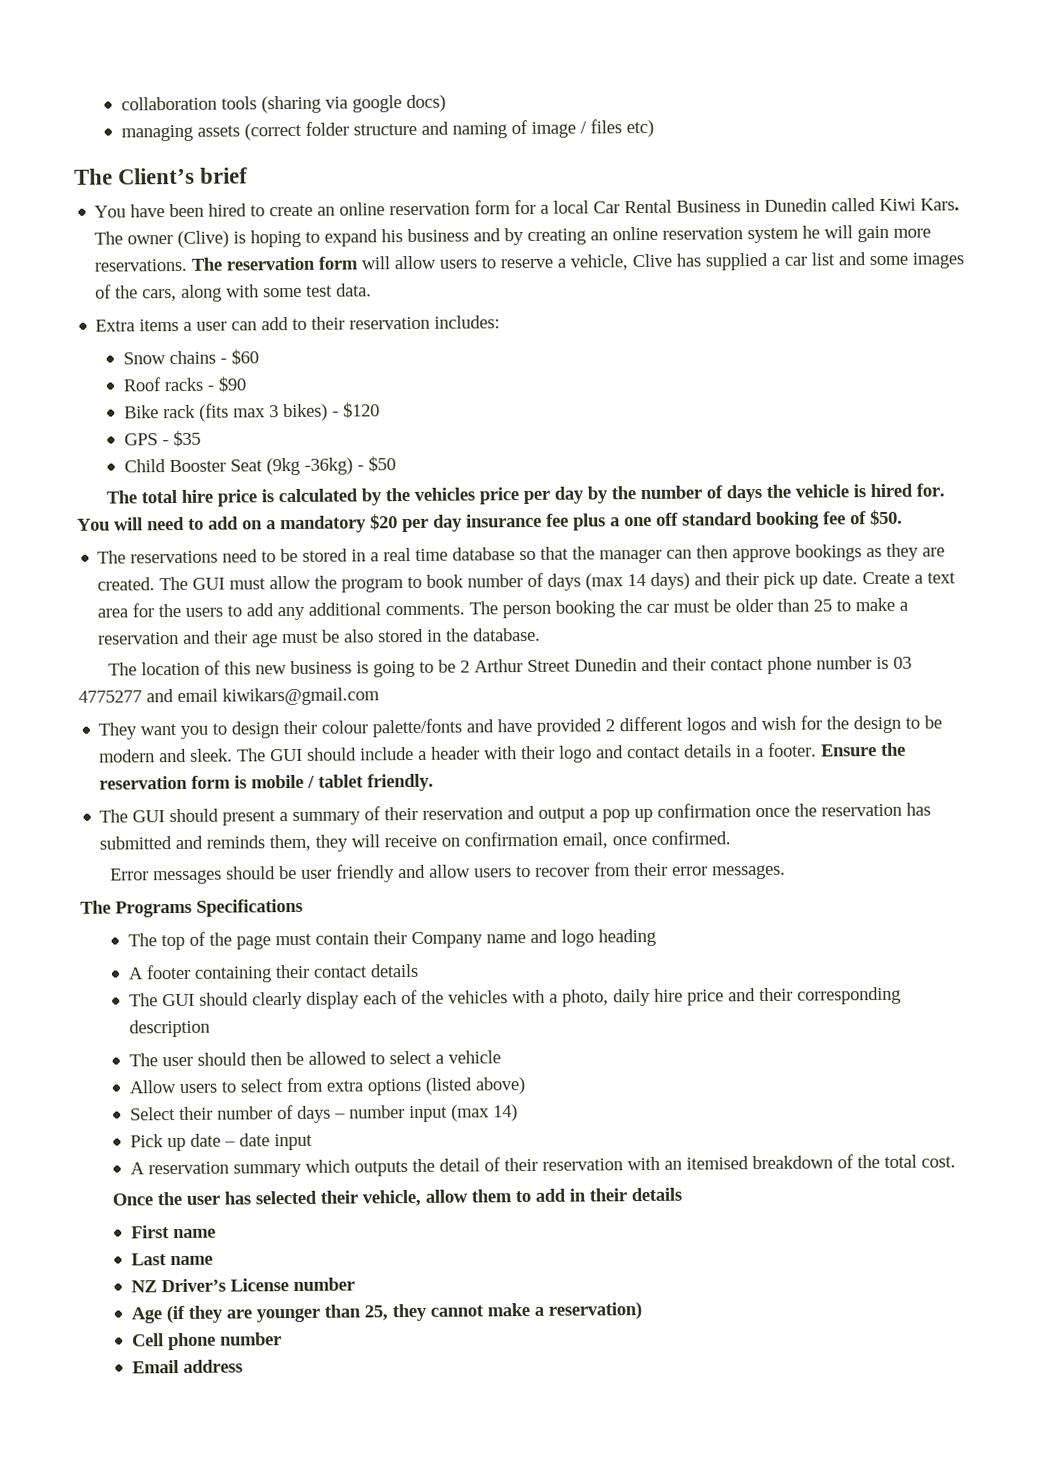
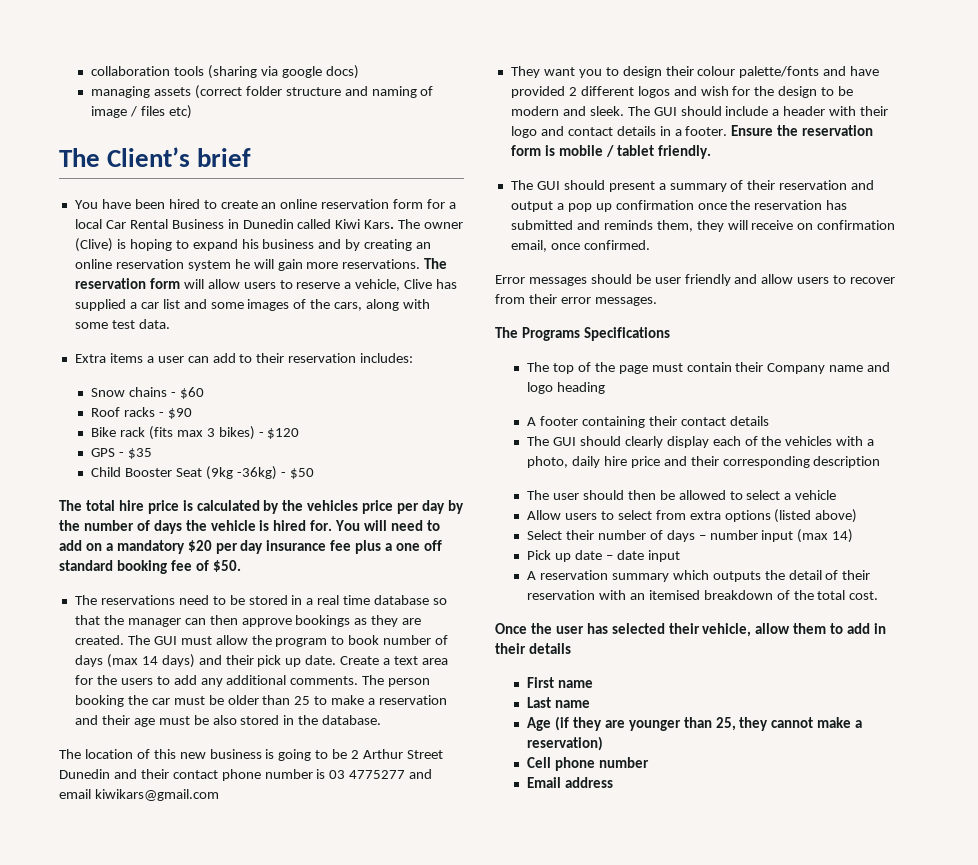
- NZ Driver’s License number

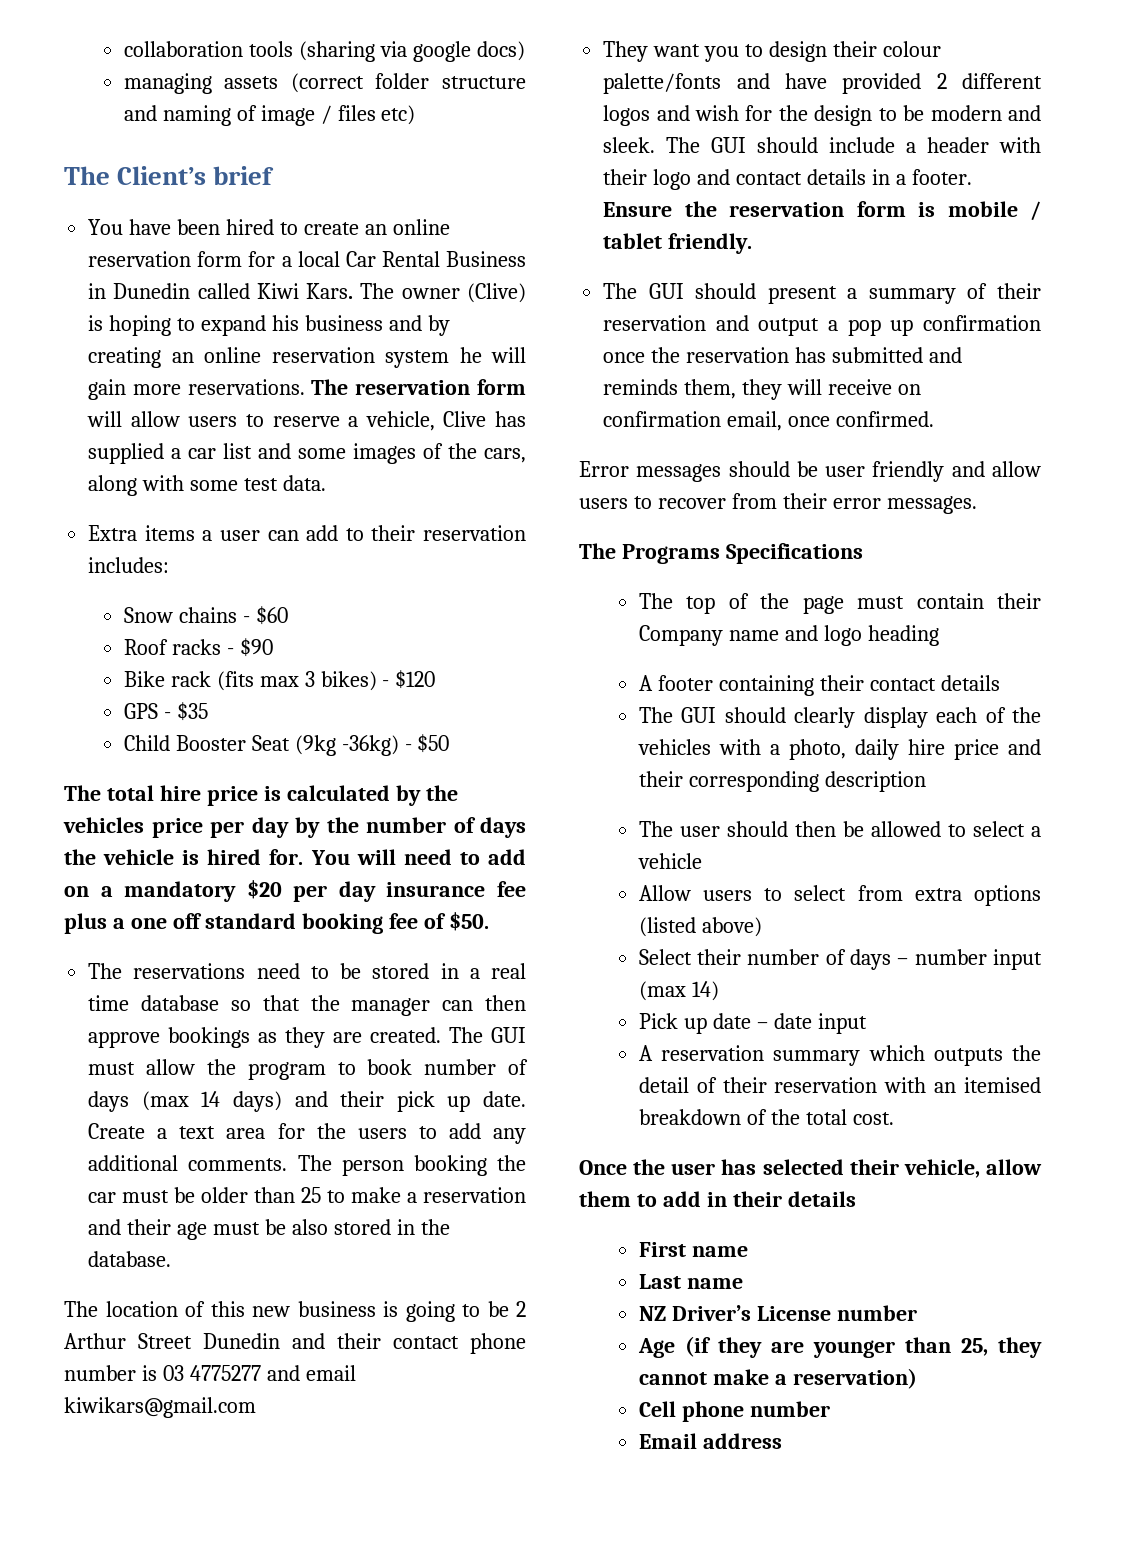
+ NZ Driver’s License number

